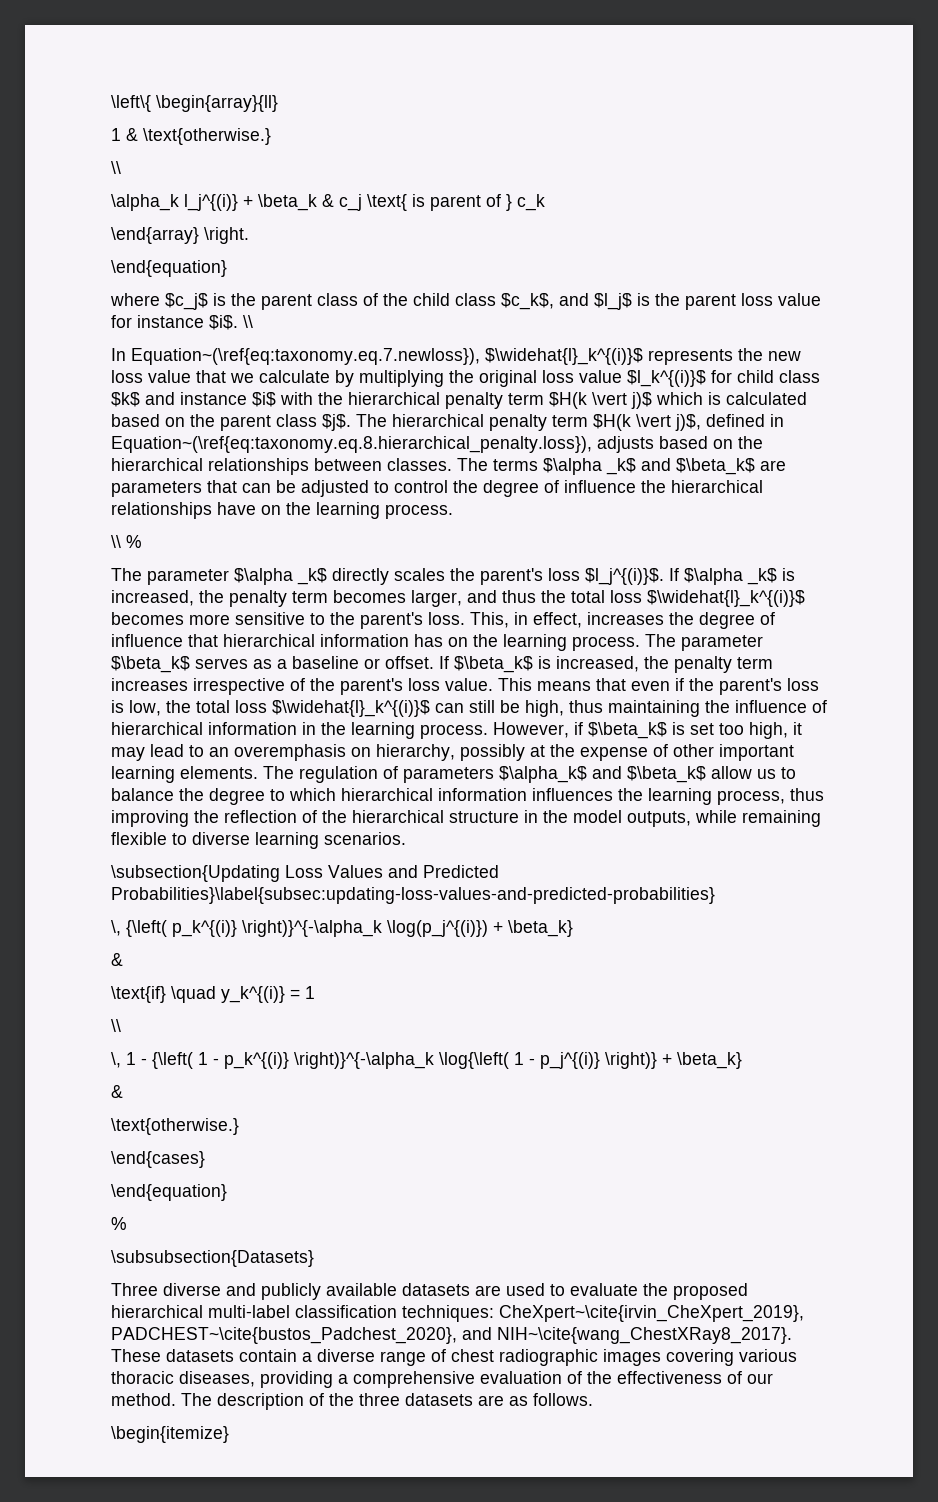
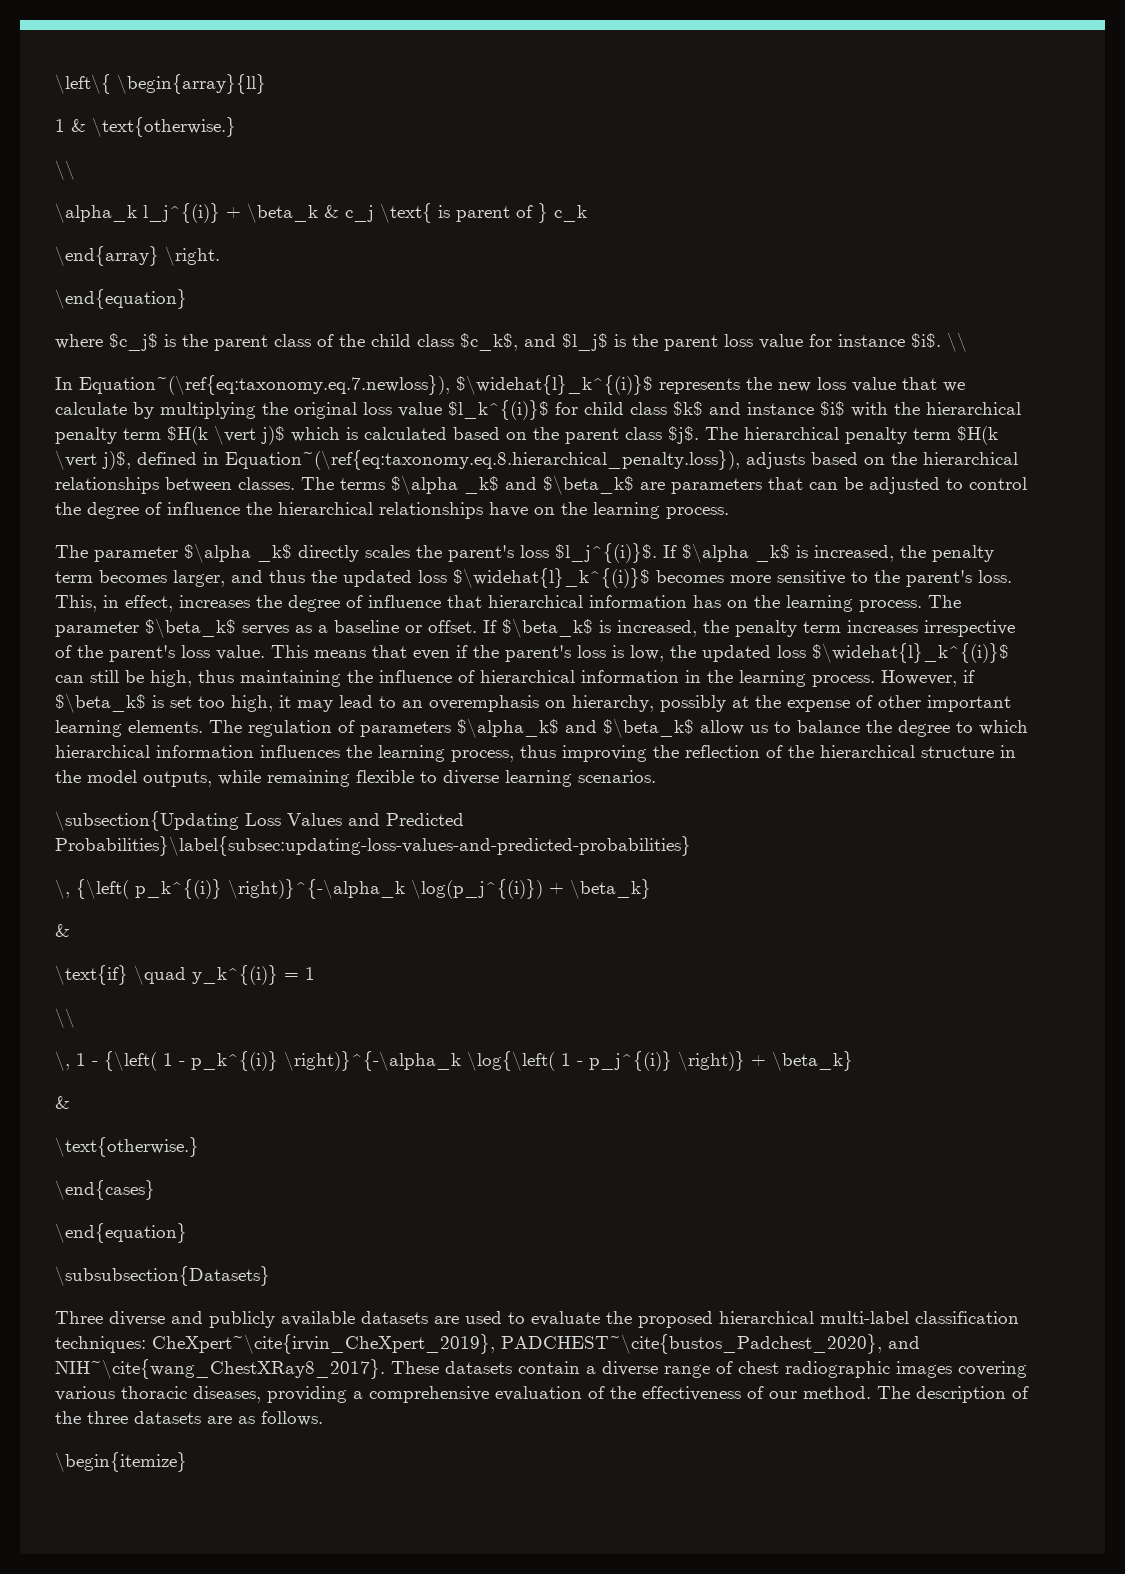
- \\ %
- If $\alpha _k$ is increased, the penalty term becomes larger, and thus the total loss $\widehat{l}_k^{(i)}$ becomes more sensitive to the parent's loss.
+ If $\alpha _k$ is increased, the penalty term becomes larger, and thus the updated loss $\widehat{l}_k^{(i)}$ becomes more sensitive to the parent's loss.
- This means that even if the parent's loss is low, the total loss $\widehat{l}_k^{(i)}$ can still be high, thus maintaining the influence of hierarchical information in the learning process.
+ This means that even if the parent's loss is low, the updated loss $\widehat{l}_k^{(i)}$ can still be high, thus maintaining the influence of hierarchical information in the learning process.
  \end{cases}
  \end{equation}
- %

